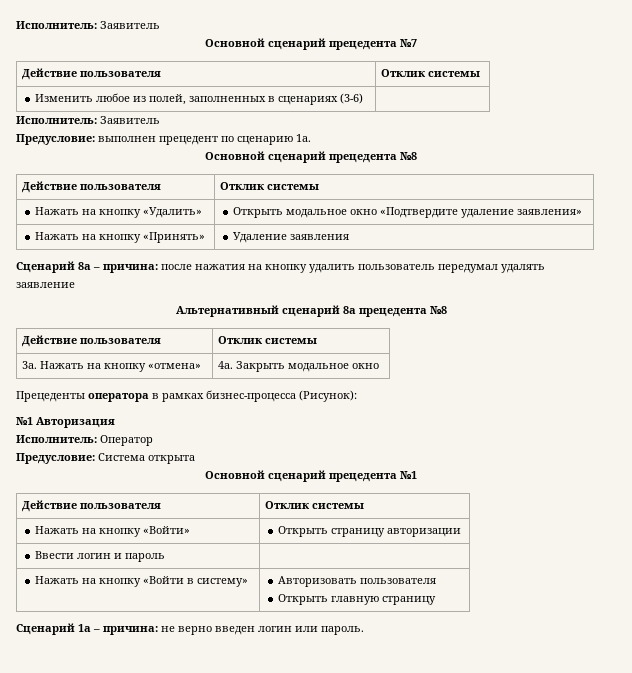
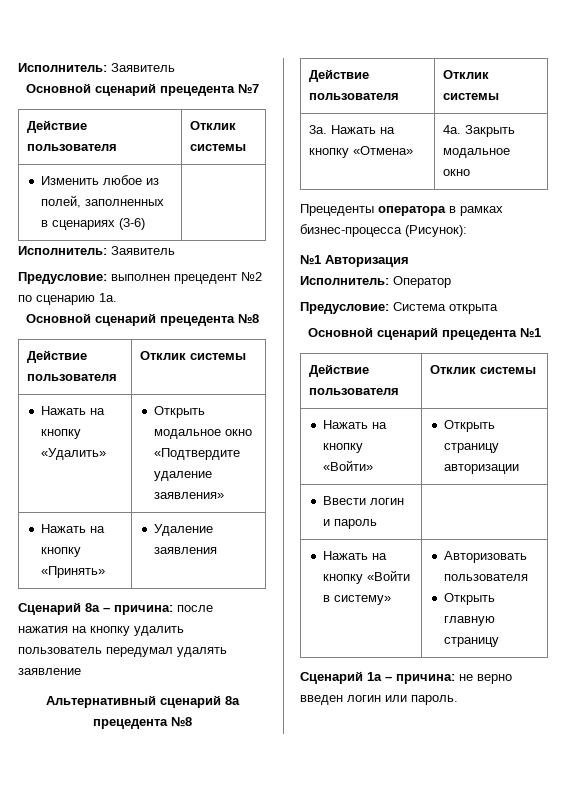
- Предусловие: выполнен прецедент по сценарию 1а.
+ Предусловие: выполнен прецедент №2 по сценарию 1а.
- 3а. Нажать на кнопку «отмена» | 4а. Закрыть модальное окно
+ 3а. Нажать на кнопку «Отмена» | 4а. Закрыть модальное окно

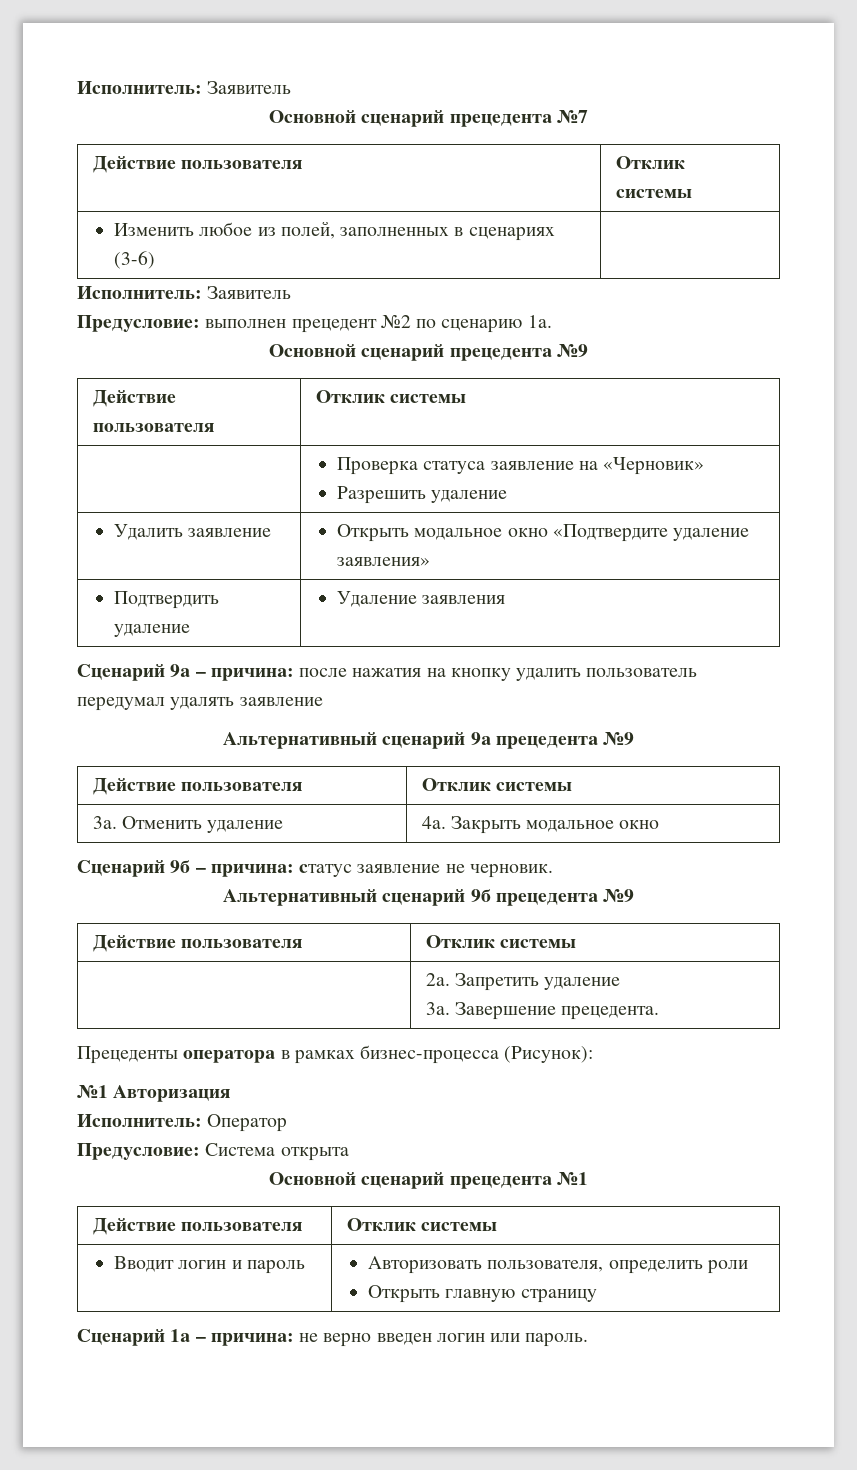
- Основной сценарий прецедента №8
+ Основной сценарий прецедента №9
  Действие пользователя | Отклик системы
- Нажать на кнопку «Удалить» | Открыть модальное окно «Подтвердите удаление заявления»
+ | Проверка статуса заявление на «Черновик»
+ Разрешить удаление
+ Удалить заявление | Открыть модальное окно «Подтвердите удаление заявления»
- Нажать на кнопку «Принять» | Удаление заявления
+ Подтвердить удаление | Удаление заявления
- Сценарий 8а – причина: после нажатия на кнопку удалить пользователь передумал удалять заявление
+ Сценарий 9а – причина: после нажатия на кнопку удалить пользователь передумал удалять заявление
- Альтернативный сценарий 8а прецедента №8
+ Альтернативный сценарий 9а прецедента №9
- 3а. Нажать на кнопку «Отмена» | 4а. Закрыть модальное окно
+ 3а. Отменить удаление | 4а. Закрыть модальное окно
+ Сценарий 9б – причина: статус заявление не черновик.
+ Альтернативный сценарий 9б прецедента №9
+ Действие пользователя | Отклик системы
+ | 2a. Запретить удаление
+ 3а. Завершение прецедента.
- Нажать на кнопку «Войти» | Открыть страницу авторизации
- Ввести логин и пароль |
- Нажать на кнопку «Войти в систему» | Авторизовать пользователя
+ Вводит логин и пароль | Авторизовать пользователя, определить роли

